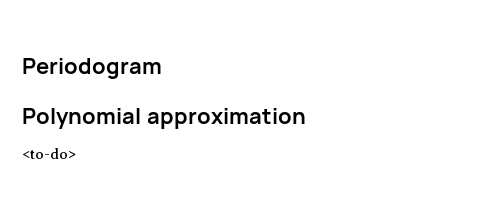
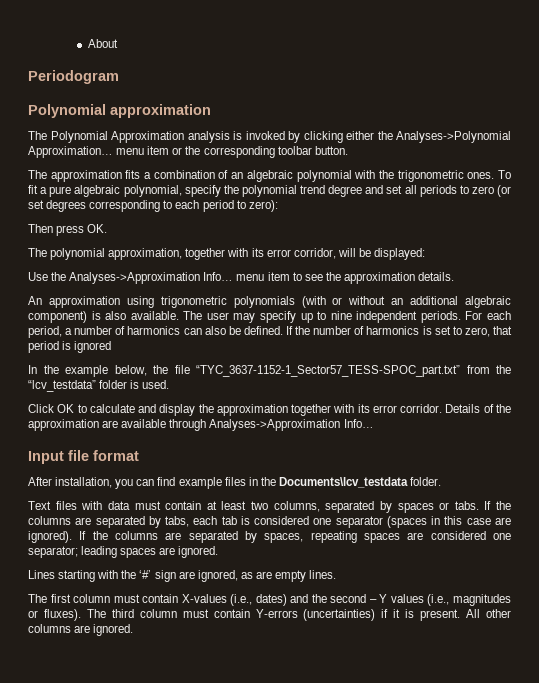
+ About
- <to-do>
+ The Polynomial Approximation analysis is invoked by clicking either the Analyses->Polynomial Approximation… menu item or the corresponding toolbar button.
+ The approximation fits a combination of an algebraic polynomial with the trigonometric ones. To fit a pure algebraic polynomial, specify the polynomial trend degree and set all periods to zero (or set degrees corresponding to each period to zero):
+ Then press OK.
+ The polynomial approximation, together with its error corridor, will be displayed:
+ Use the Analyses->Approximation Info… menu item to see the approximation details.
+ An approximation using trigonometric polynomials (with or without an additional algebraic component) is also available. The user may specify up to nine independent periods. For each period, a number of harmonics can also be defined. If the number of harmonics is set to zero, that period is ignored
+ In the example below, the file “TYC_3637-1152-1_Sector57_TESS-SPOC_part.txt” from the “lcv_testdata” folder is used.
+ Click OK to calculate and display the approximation together with its error corridor. Details of the approximation are available through Analyses->Approximation Info…
+ Input file format
+ After installation, you can find example files in the Documents\lcv_testdata folder.
+ Text files with data must contain at least two columns, separated by spaces or tabs. If the columns are separated by tabs, each tab is considered one separator (spaces in this case are ignored). If the columns are separated by spaces, repeating spaces are considered one separator; leading spaces are ignored.
+ Lines starting with the ‘#’ sign are ignored, as are empty lines.
+ The first column must contain X-values (i.e., dates) and the second – Y values (i.e., magnitudes or fluxes). The third column must contain Y-errors (uncertainties) if it is present. All other columns are ignored.

